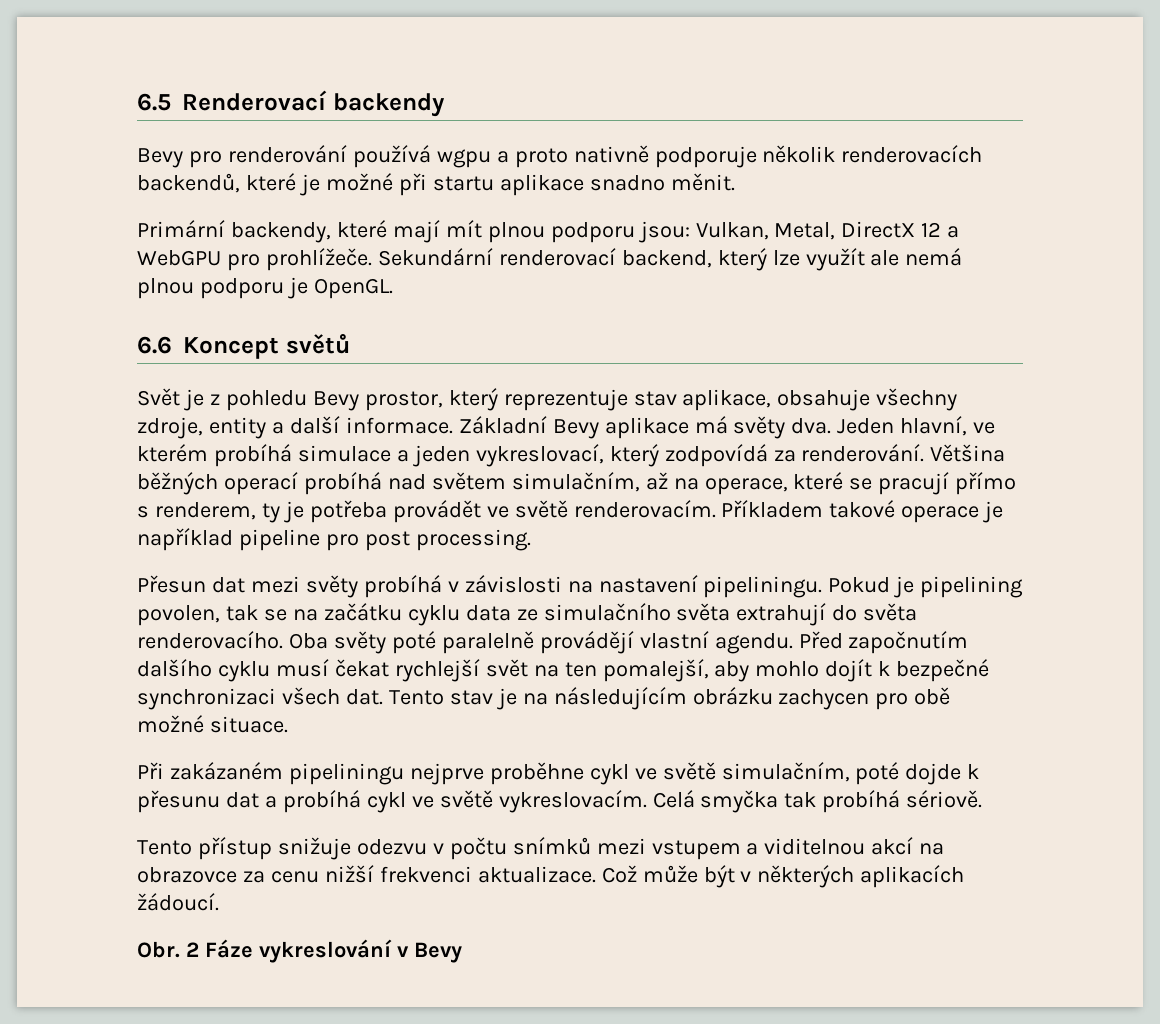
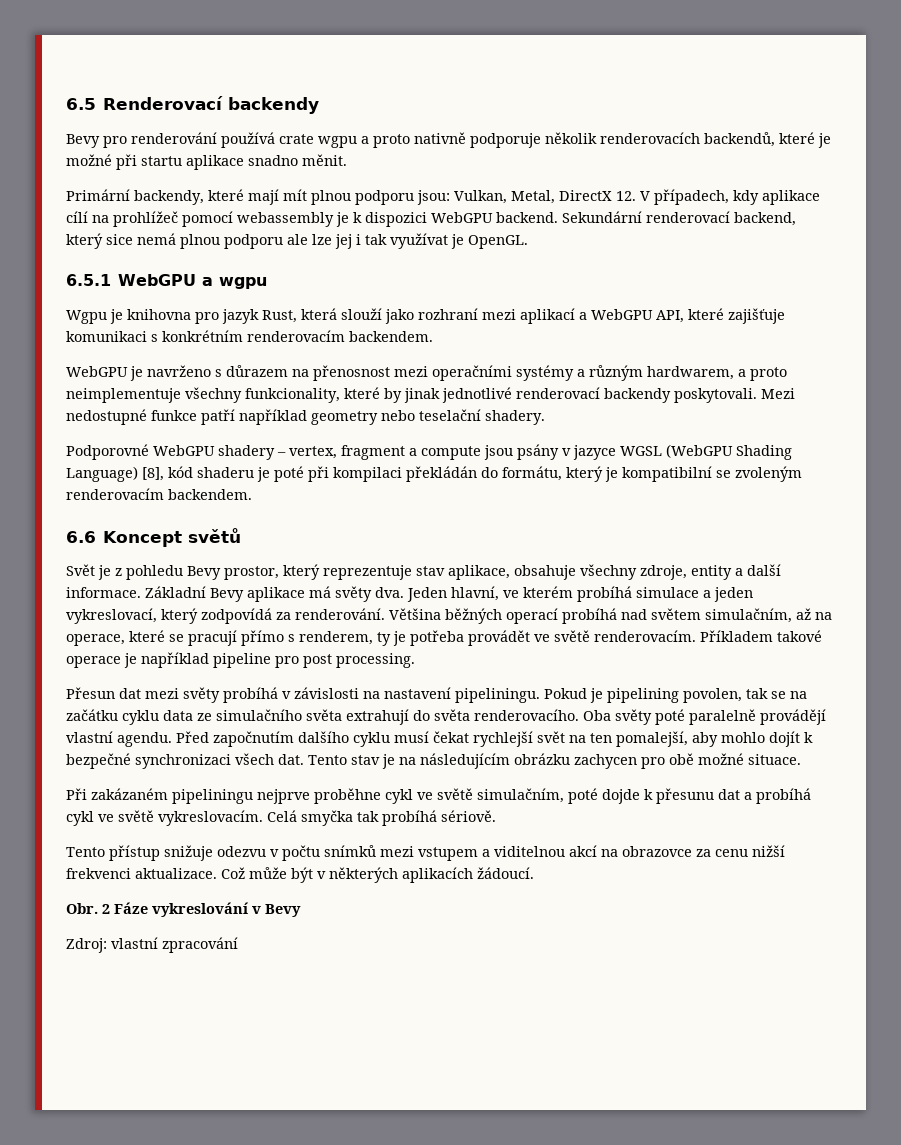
- Bevy pro renderování používá wgpu a proto nativně podporuje několik renderovacích backendů, které je možné při startu aplikace snadno měnit.
+ Bevy pro renderování používá crate wgpu a proto nativně podporuje několik renderovacích backendů, které je možné při startu aplikace snadno měnit.
- Primární backendy, které mají mít plnou podporu jsou: Vulkan, Metal, DirectX 12 a WebGPU pro prohlížeče. Sekundární renderovací backend, který lze využít ale nemá plnou podporu je OpenGL.
+ Primární backendy, které mají mít plnou podporu jsou: Vulkan, Metal, DirectX 12. V případech, kdy aplikace cílí na prohlížeč pomocí webassembly je k dispozici WebGPU backend. Sekundární renderovací backend, který sice nemá plnou podporu ale lze jej i tak využívat je OpenGL.
+ 6.5.1 WebGPU a wgpu
+ Wgpu je knihovna pro jazyk Rust, která slouží jako rozhraní mezi aplikací a WebGPU API, které zajišťuje komunikaci s konkrétním renderovacím backendem.
+ WebGPU je navrženo s důrazem na přenosnost mezi operačními systémy a různým hardwarem, a proto neimplementuje všechny funkcionality, které by jinak jednotlivé renderovací backendy poskytovali. Mezi nedostupné funkce patří například geometry nebo teselační shadery.
+ Podporovné WebGPU shadery – vertex, fragment a compute jsou psány v jazyce WGSL (WebGPU Shading Language) [8], kód shaderu je poté při kompilaci překládán do formátu, který je kompatibilní se zvoleným renderovacím backendem.
+ Zdroj: vlastní zpracování

